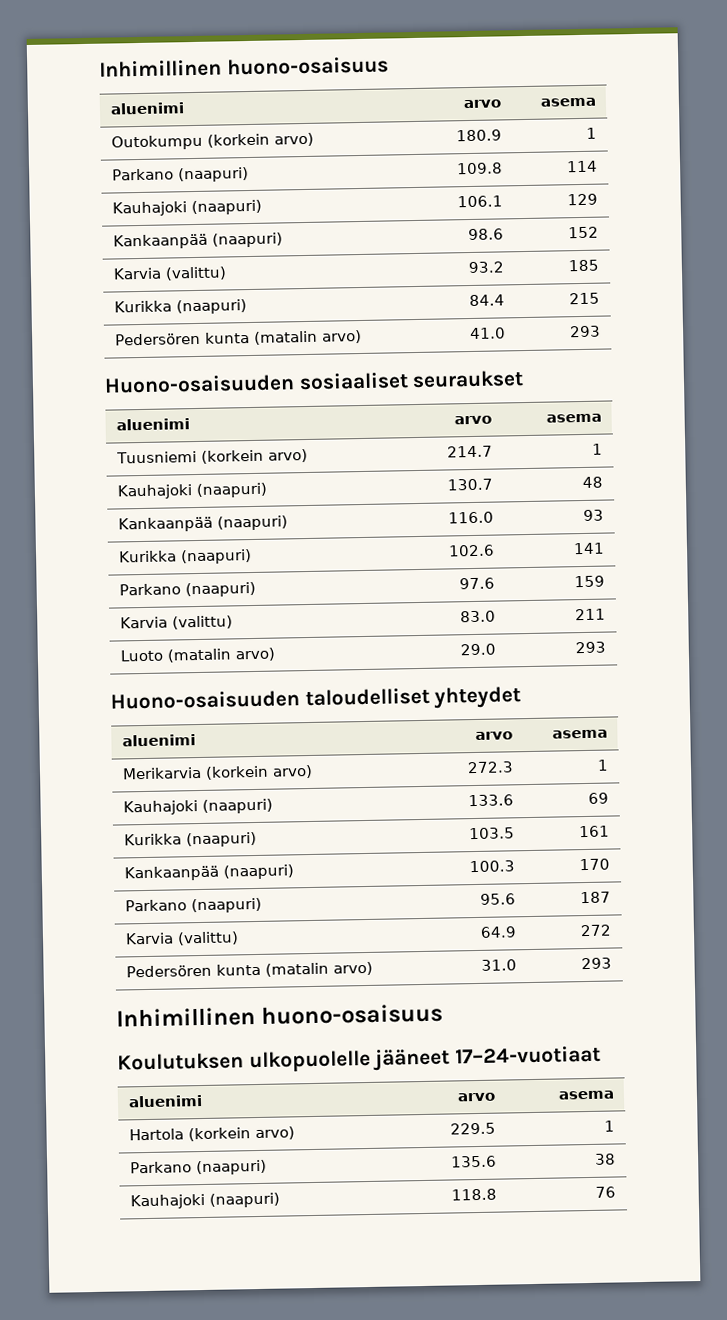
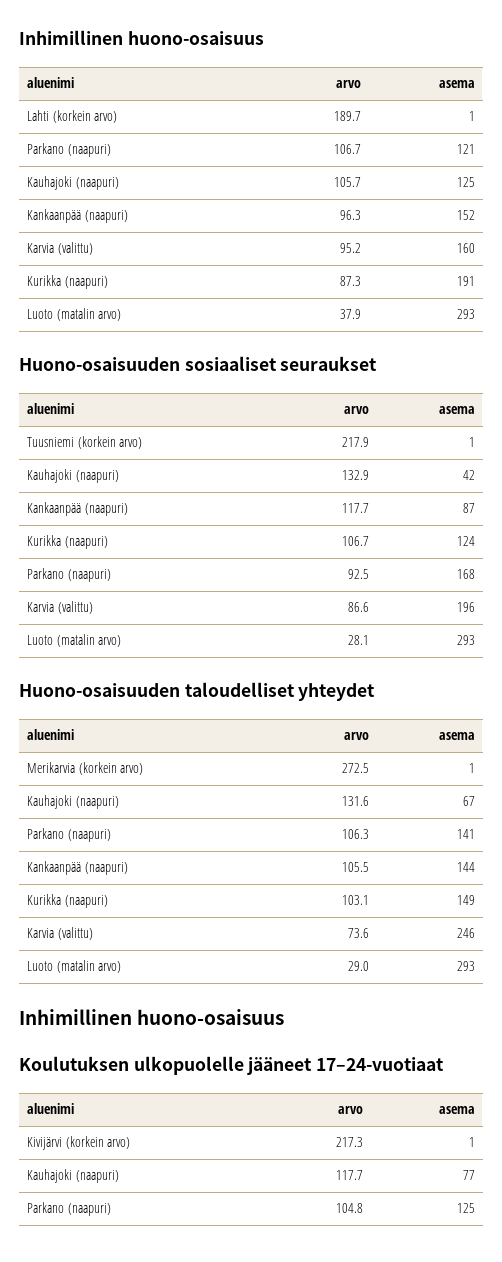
- Outokumpu (korkein arvo) | 180.9 | 1
- Parkano (naapuri) | 109.8 | 114
- Kauhajoki (naapuri) | 106.1 | 129
- Kankaanpää (naapuri) | 98.6 | 152
+ Lahti (korkein arvo) | 189.7 | 1
+ Parkano (naapuri) | 106.7 | 121
+ Kauhajoki (naapuri) | 105.7 | 125
+ Kankaanpää (naapuri) | 96.3 | 152
- Karvia (valittu) | 93.2 | 185
- Kurikka (naapuri) | 84.4 | 215
- Pedersören kunta (matalin arvo) | 41.0 | 293
+ Karvia (valittu) | 95.2 | 160
+ Kurikka (naapuri) | 87.3 | 191
+ Luoto (matalin arvo) | 37.9 | 293
- Tuusniemi (korkein arvo) | 214.7 | 1
- Kauhajoki (naapuri) | 130.7 | 48
- Kankaanpää (naapuri) | 116.0 | 93
- Kurikka (naapuri) | 102.6 | 141
- Parkano (naapuri) | 97.6 | 159
- Karvia (valittu) | 83.0 | 211
- Luoto (matalin arvo) | 29.0 | 293
+ Tuusniemi (korkein arvo) | 217.9 | 1
+ Kauhajoki (naapuri) | 132.9 | 42
+ Kankaanpää (naapuri) | 117.7 | 87
+ Kurikka (naapuri) | 106.7 | 124
+ Parkano (naapuri) | 92.5 | 168
+ Karvia (valittu) | 86.6 | 196
+ Luoto (matalin arvo) | 28.1 | 293
- Merikarvia (korkein arvo) | 272.3 | 1
- Kauhajoki (naapuri) | 133.6 | 69
- Kurikka (naapuri) | 103.5 | 161
- Kankaanpää (naapuri) | 100.3 | 170
- Parkano (naapuri) | 95.6 | 187
- Karvia (valittu) | 64.9 | 272
- Pedersören kunta (matalin arvo) | 31.0 | 293
+ Merikarvia (korkein arvo) | 272.5 | 1
+ Kauhajoki (naapuri) | 131.6 | 67
+ Parkano (naapuri) | 106.3 | 141
+ Kankaanpää (naapuri) | 105.5 | 144
+ Kurikka (naapuri) | 103.1 | 149
+ Karvia (valittu) | 73.6 | 246
+ Luoto (matalin arvo) | 29.0 | 293
- Hartola (korkein arvo) | 229.5 | 1
- Parkano (naapuri) | 135.6 | 38
- Kauhajoki (naapuri) | 118.8 | 76
+ Kivijärvi (korkein arvo) | 217.3 | 1
+ Kauhajoki (naapuri) | 117.7 | 77
+ Parkano (naapuri) | 104.8 | 125

